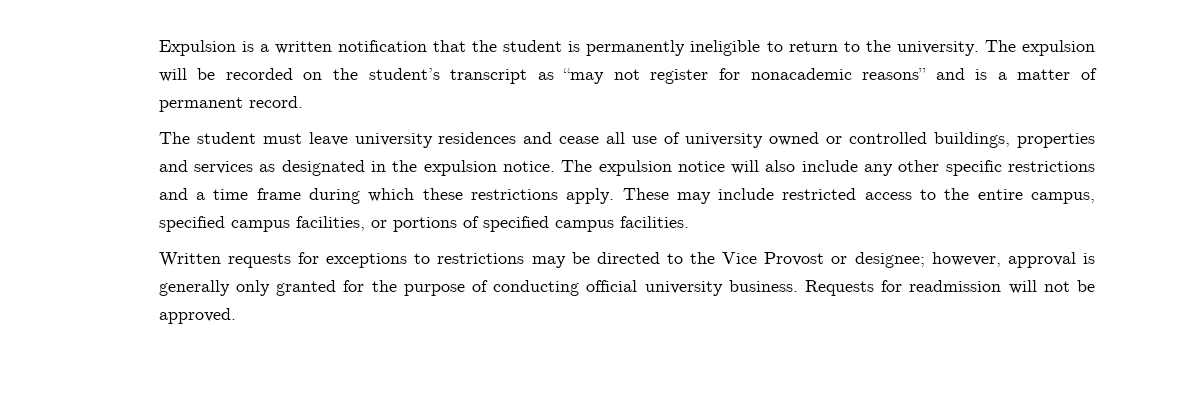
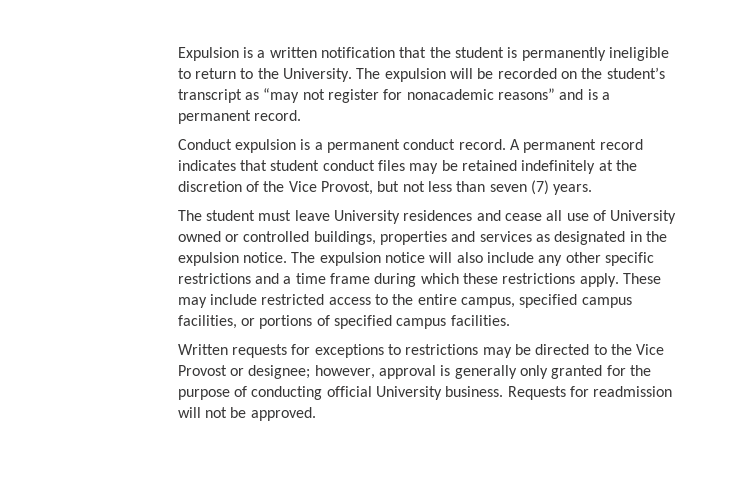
- Expulsion is a written notification that the student is permanently ineligible to return to the university.
+ Expulsion is a written notification that the student is permanently ineligible to return to the University.
- The expulsion will be recorded on the student’s transcript as “may not register for nonacademic reasons” and is a matter of permanent record.
+ The expulsion will be recorded on the student’s transcript as “may not register for nonacademic reasons” and is a permanent record.
+ Conduct expulsion is a permanent conduct record. A permanent record indicates that student conduct files may be retained indefinitely at the discretion of the Vice Provost, but not less than seven (7) years.
- The student must leave university residences and cease all use of university owned or controlled buildings, properties and services as designated in the expulsion notice.
+ The student must leave University residences and cease all use of University owned or controlled buildings, properties and services as designated in the expulsion notice.
- Written requests for exceptions to restrictions may be directed to the Vice Provost or designee; however, approval is generally only granted for the purpose of conducting official university business.
+ Written requests for exceptions to restrictions may be directed to the Vice Provost or designee; however, approval is generally only granted for the purpose of conducting official University business.

